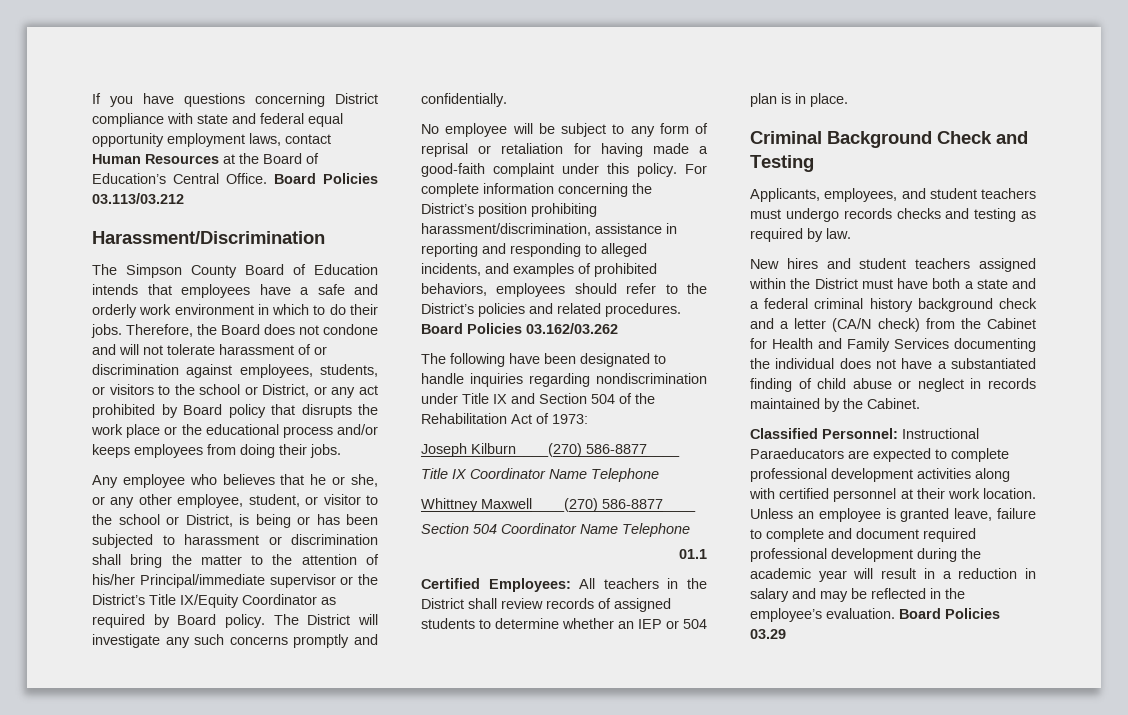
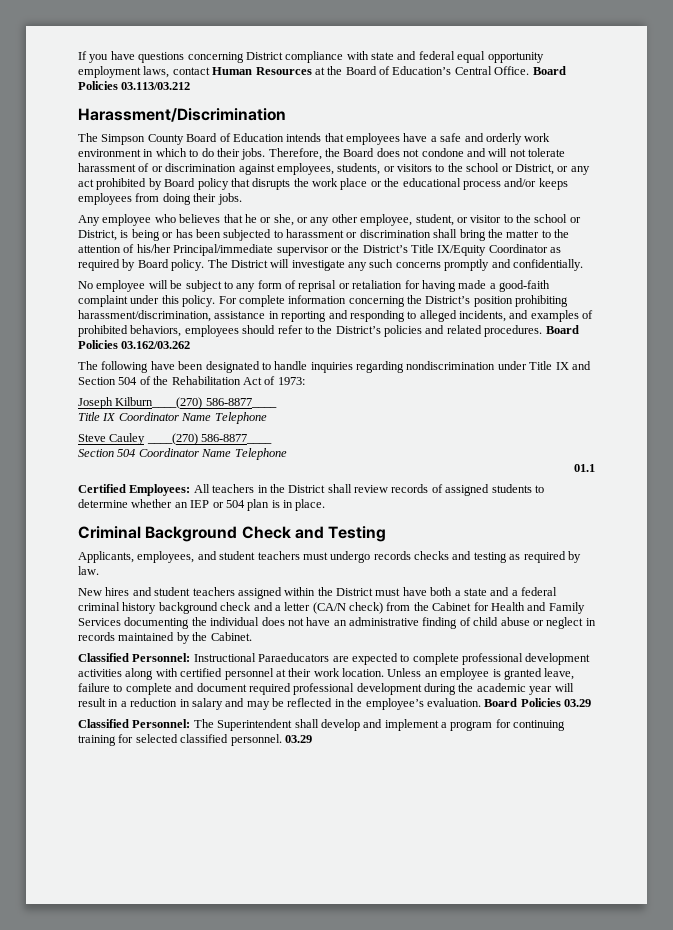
- Whittney Maxwell____(270) 586-8877____
+ Steve Cauley ____(270) 586-8877____
- New hires and student teachers assigned within the District must have both a state and a federal criminal history background check and a letter (CA/N check) from the Cabinet for Health and Family Services documenting the individual does not have a substantiated finding of child abuse or neglect in records maintained by the Cabinet.
+ New hires and student teachers assigned within the District must have both a state and a federal criminal history background check and a letter (CA/N check) from the Cabinet for Health and Family Services documenting the individual does not have an administrative finding of child abuse or neglect in records maintained by the Cabinet.
+ Classified Personnel: The Superintendent shall develop and implement a program for continuing training for selected classified personnel. 03.29

